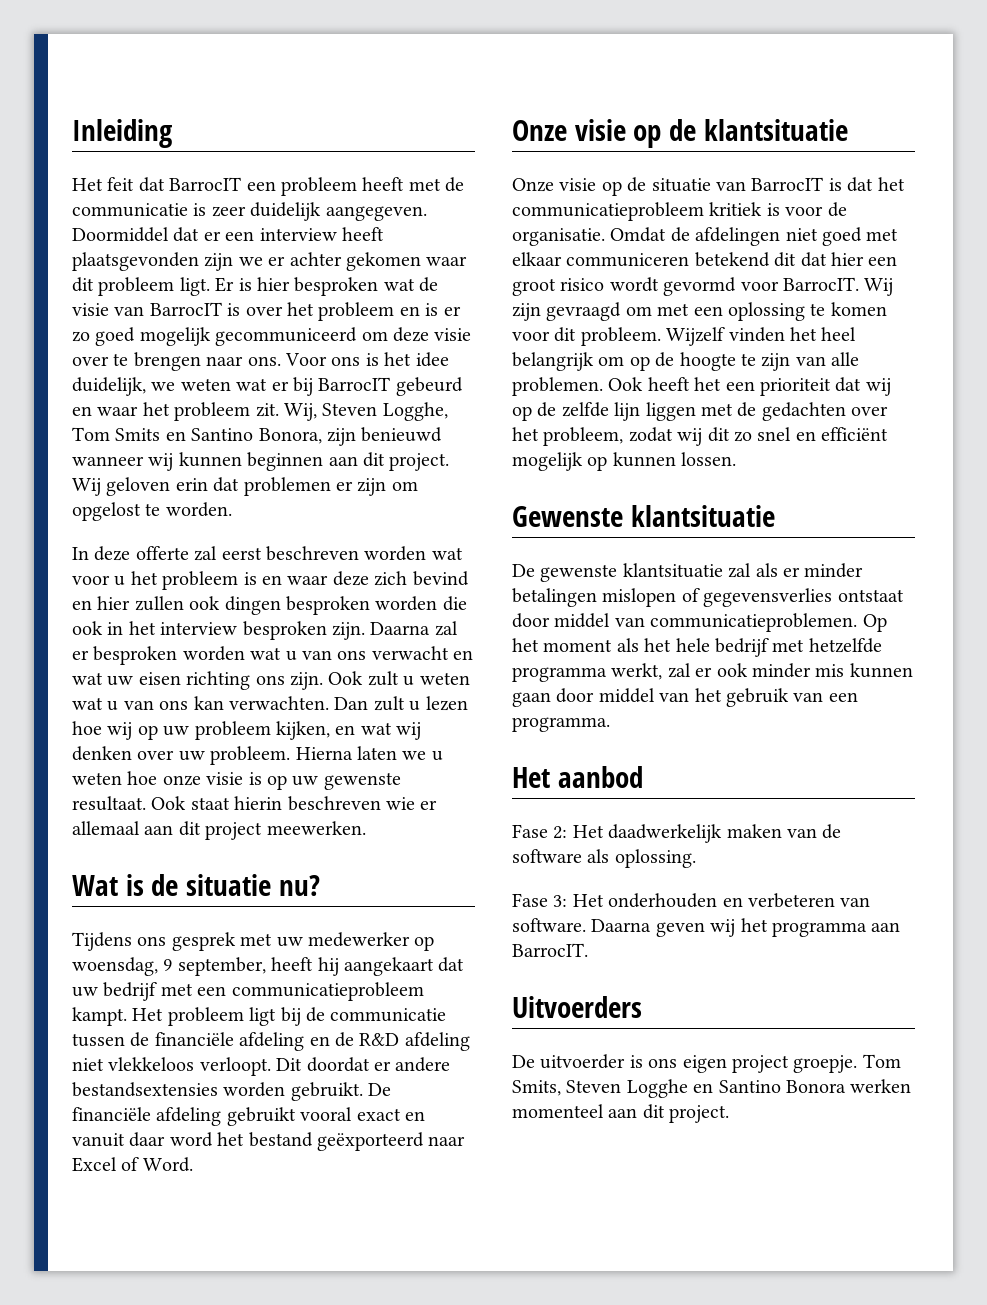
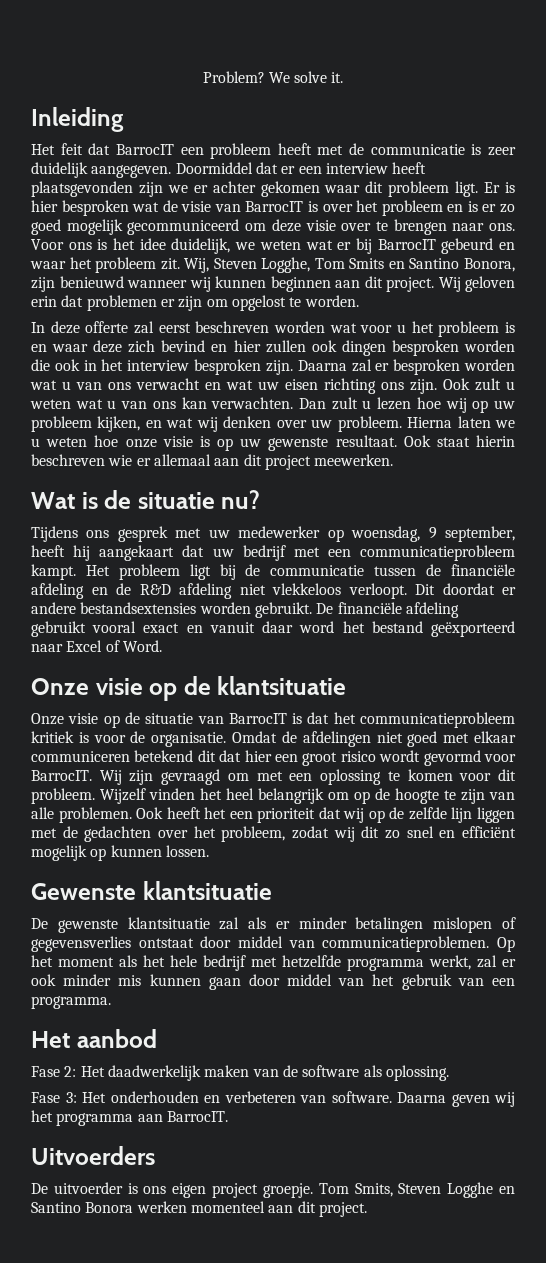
+ Problem? We solve it.

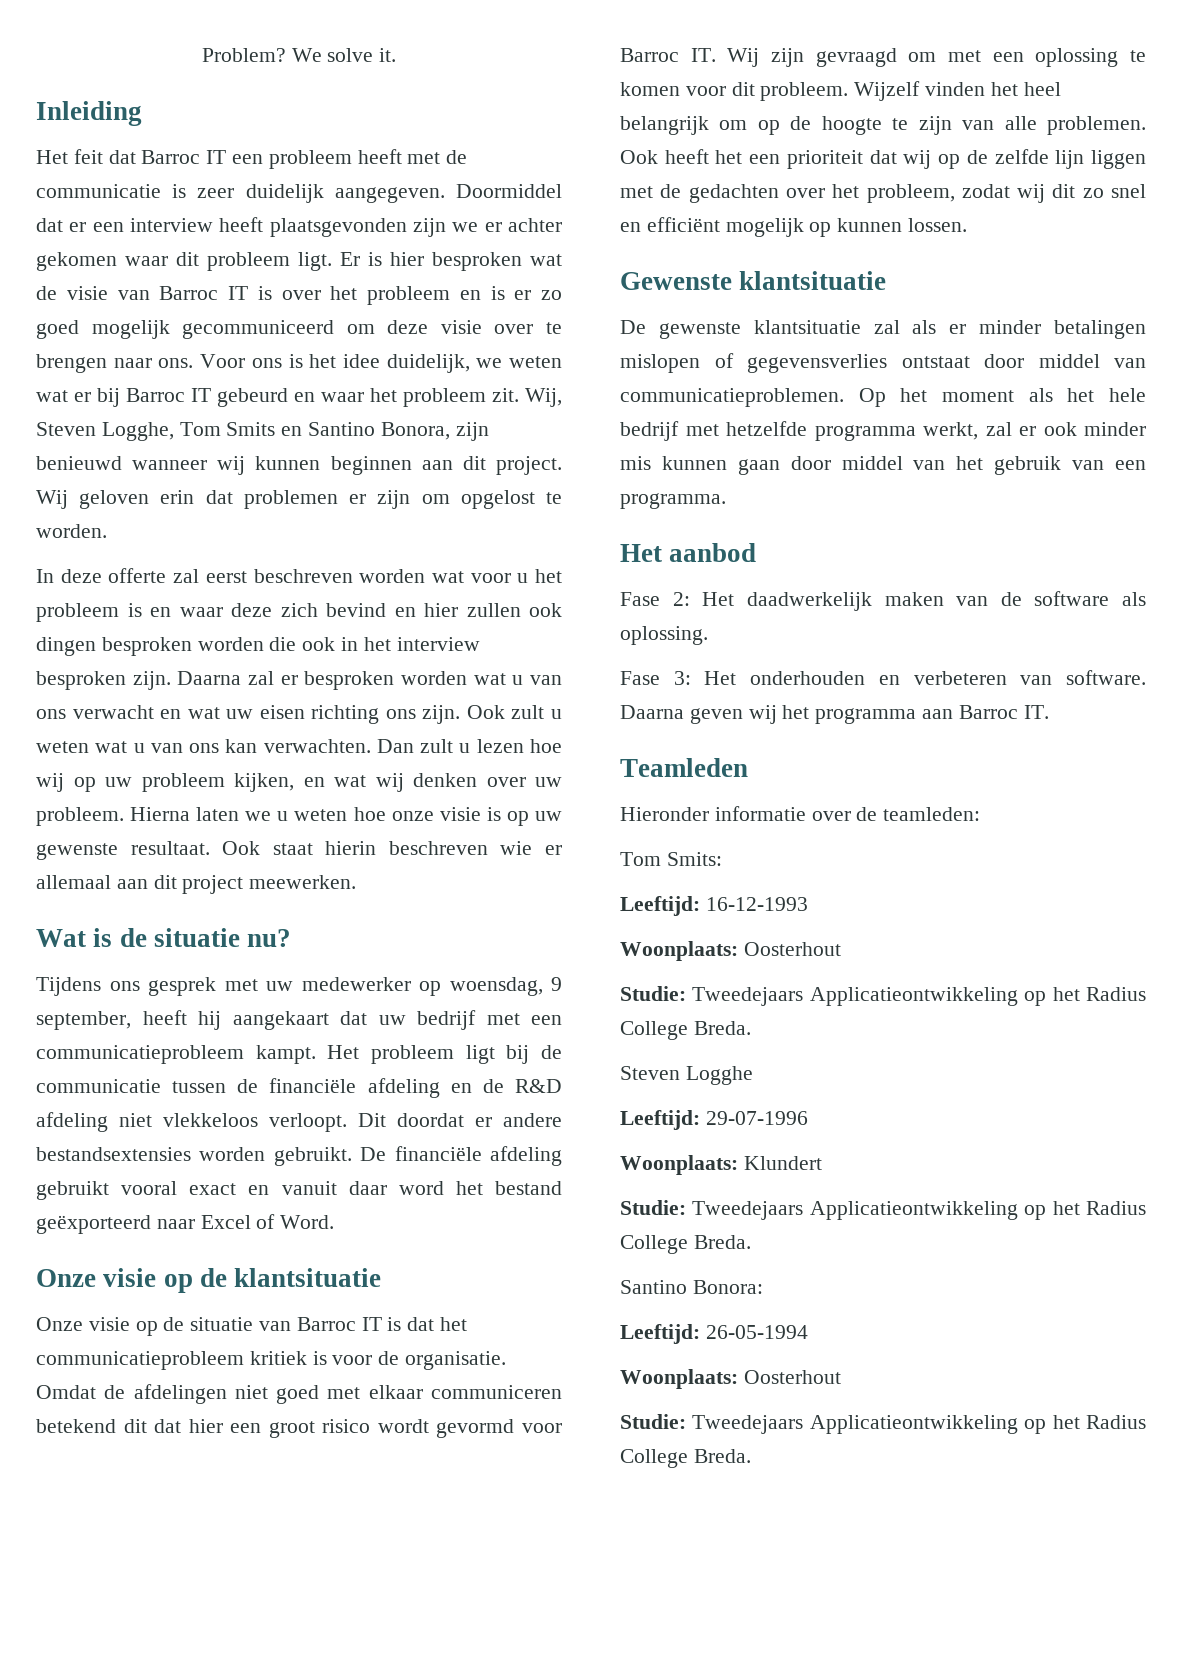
- Het feit dat BarrocIT een probleem heeft met de communicatie is zeer duidelijk aangegeven.
+ Het feit dat Barroc IT een probleem heeft met de communicatie is zeer duidelijk aangegeven.
- Er is hier besproken wat de visie van BarrocIT is over het probleem en is er zo goed mogelijk gecommuniceerd om deze visie over te brengen naar ons.
+ Er is hier besproken wat de visie van Barroc IT is over het probleem en is er zo goed mogelijk gecommuniceerd om deze visie over te brengen naar ons.
- Voor ons is het idee duidelijk, we weten wat er bij BarrocIT gebeurd en waar het probleem zit.
+ Voor ons is het idee duidelijk, we weten wat er bij Barroc IT gebeurd en waar het probleem zit.
- Onze visie op de situatie van BarrocIT is dat het communicatieprobleem kritiek is voor de organisatie.
+ Onze visie op de situatie van Barroc IT is dat het communicatieprobleem kritiek is voor de organisatie.
- Omdat de afdelingen niet goed met elkaar communiceren betekend dit dat hier een groot risico wordt gevormd voor BarrocIT. Wij zijn gevraagd om met een oplossing te komen voor dit probleem.
+ Omdat de afdelingen niet goed met elkaar communiceren betekend dit dat hier een groot risico wordt gevormd voor Barroc IT. Wij zijn gevraagd om met een oplossing te komen voor dit probleem.
- Daarna geven wij het programma aan BarrocIT.
- Uitvoerders
- De uitvoerder is ons eigen project groepje. Tom Smits, Steven Logghe en Santino Bonora werken momenteel aan dit project.
+ Daarna geven wij het programma aan Barroc IT.
+ Teamleden
+ Hieronder informatie over de teamleden:
+ Tom Smits:
+ Leeftijd: 16-12-1993
+ Woonplaats: Oosterhout
+ Studie: Tweedejaars Applicatieontwikkeling op het Radius College Breda.
+ Steven Logghe
+ Leeftijd: 29-07-1996
+ Woonplaats: Klundert
+ Studie: Tweedejaars Applicatieontwikkeling op het Radius College Breda.
+ Santino Bonora:
+ Leeftijd: 26-05-1994
+ Woonplaats: Oosterhout
+ Studie: Tweedejaars Applicatieontwikkeling op het Radius College Breda.

